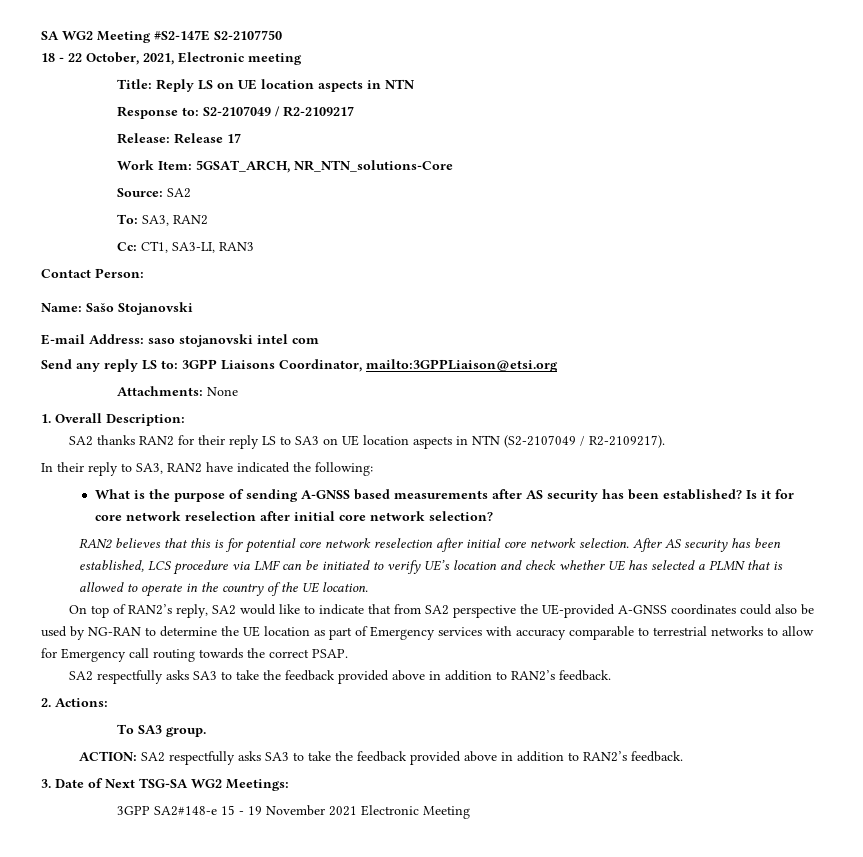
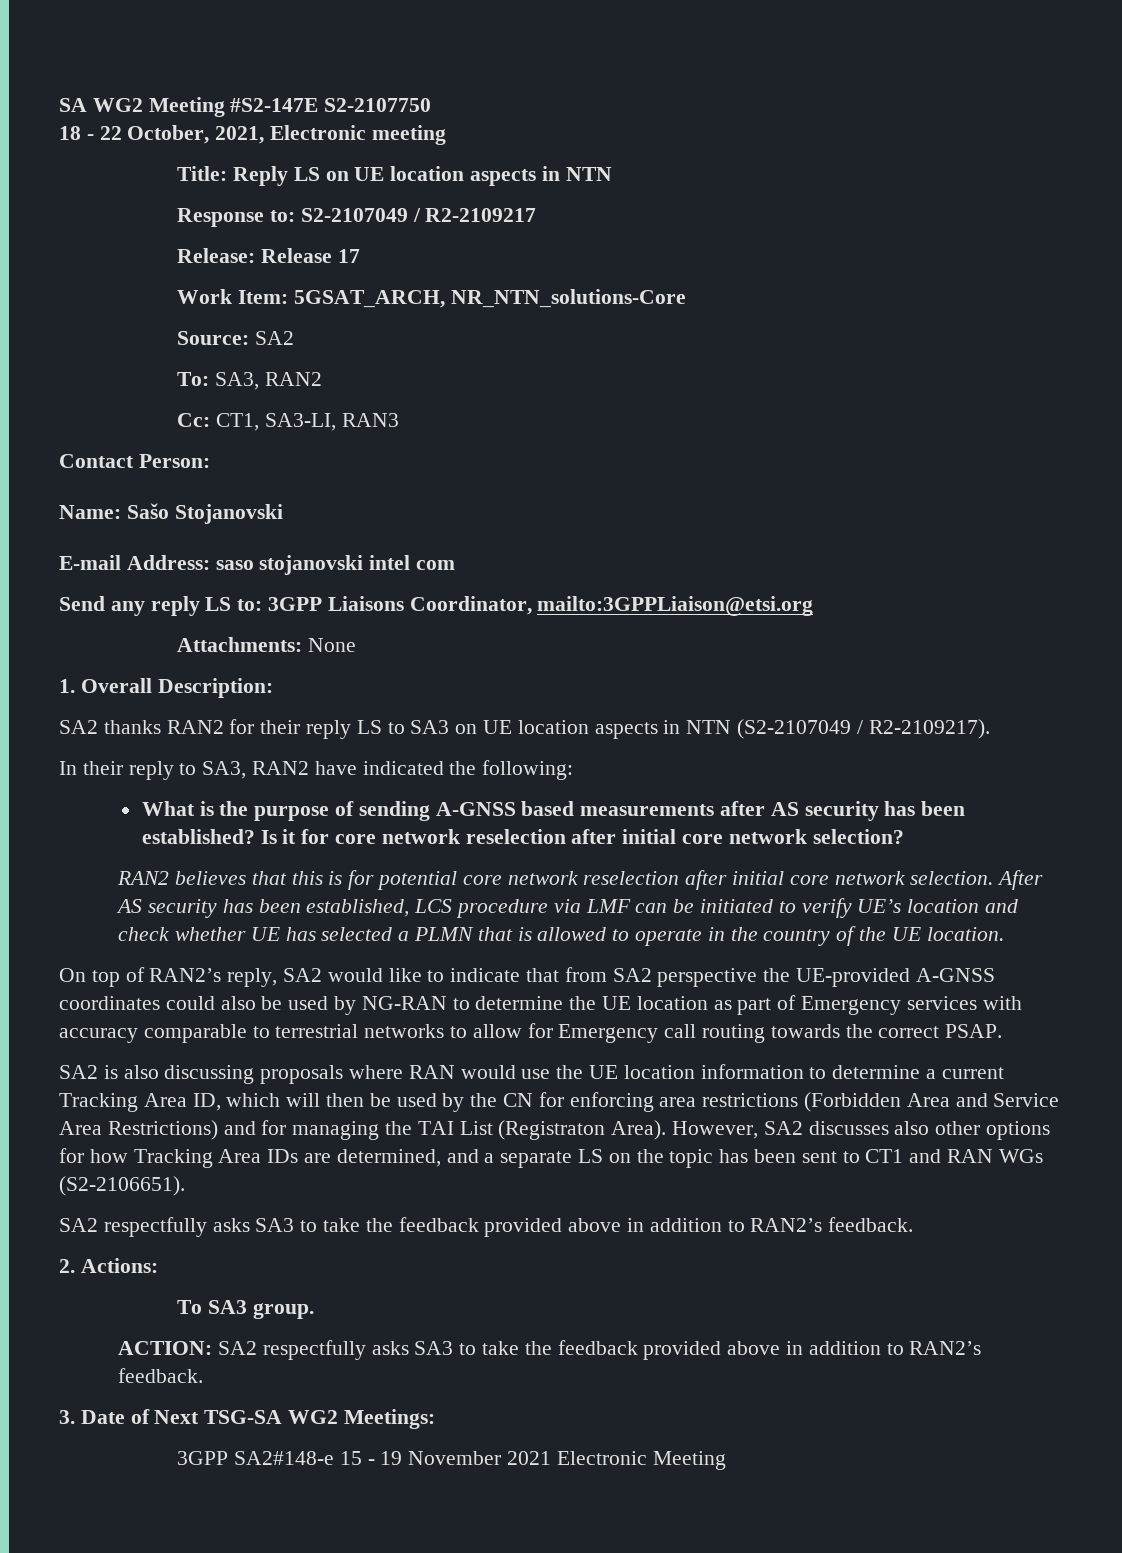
+ SA2 is also discussing proposals where RAN would use the UE location information to determine a current Tracking Area ID, which will then be used by the CN for enforcing area restrictions (Forbidden Area and Service Area Restrictions) and for managing the TAI List (Registraton Area). However, SA2 discusses also other options for how Tracking Area IDs are determined, and a separate LS on the topic has been sent to CT1 and RAN WGs (S2-2106651).

